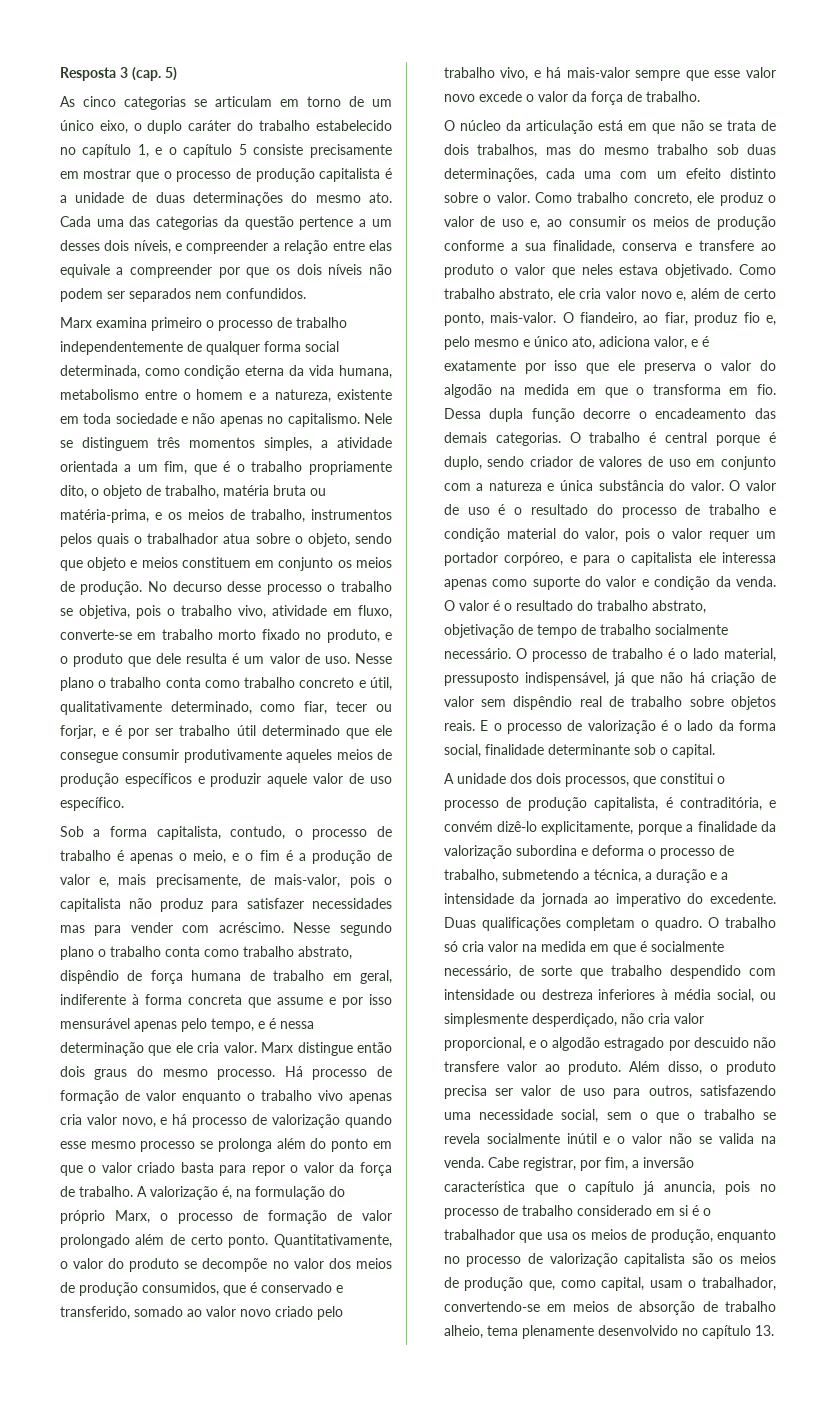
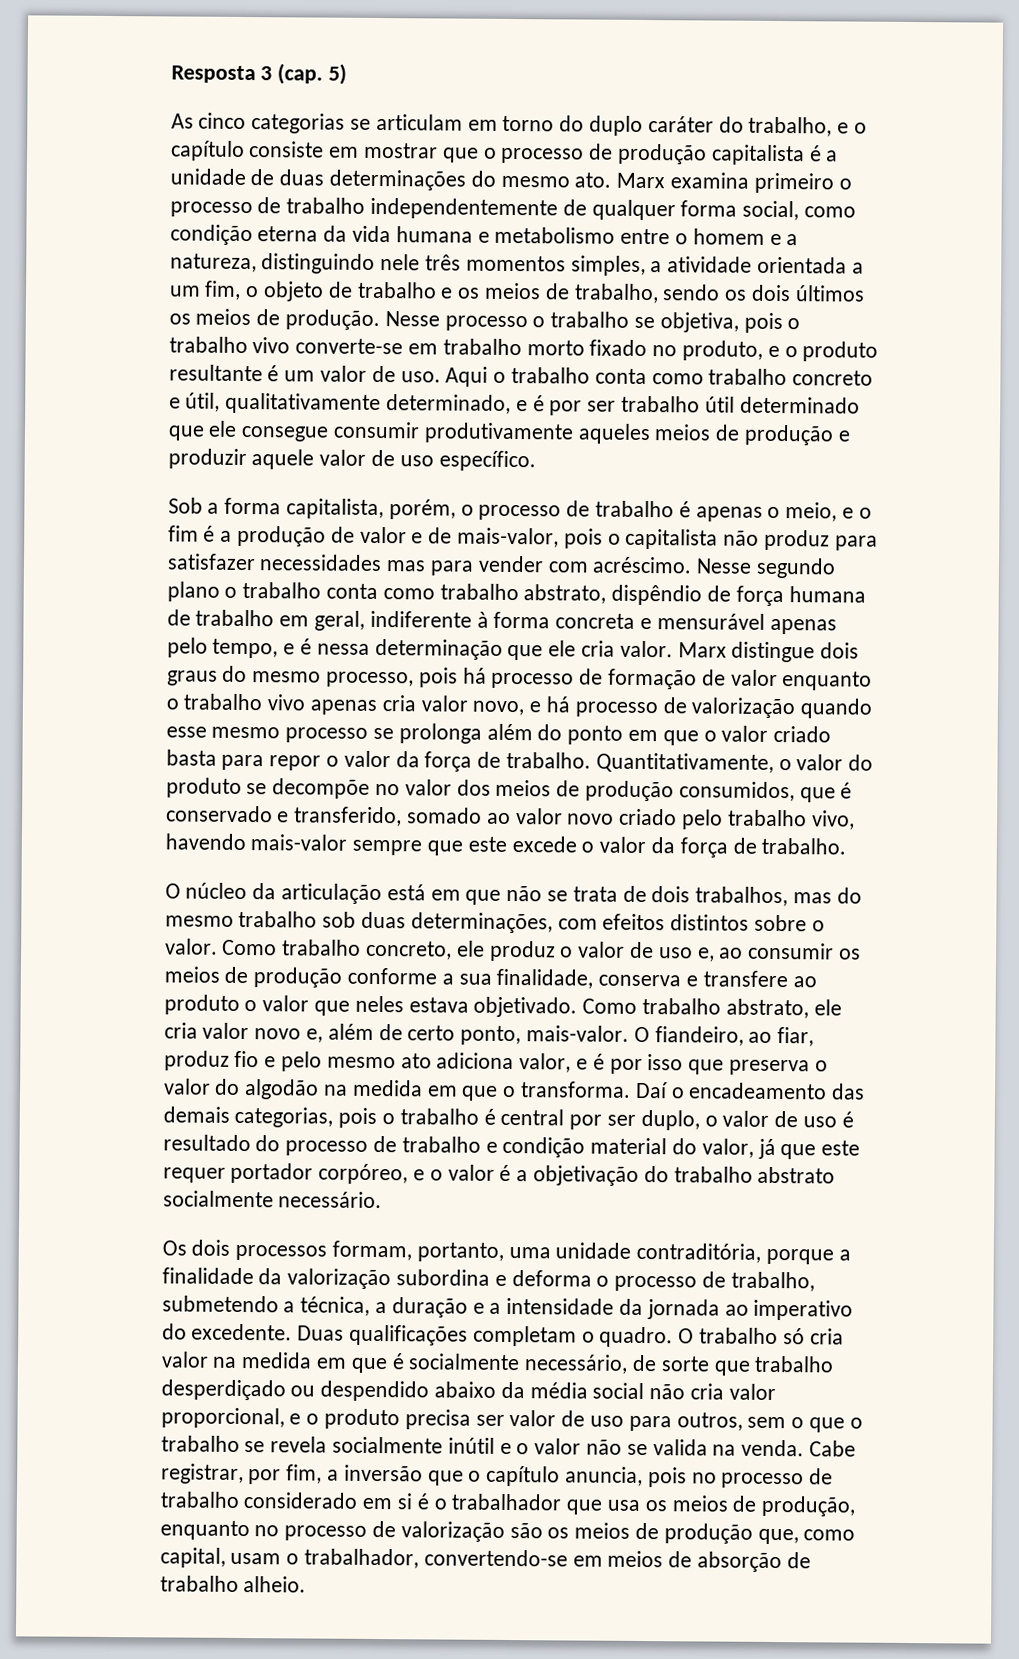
- As cinco categorias se articulam em torno de um único eixo, o duplo caráter do trabalho estabelecido no capítulo 1, e o capítulo 5 consiste precisamente em mostrar que o processo de produção capitalista é a unidade de duas determinações do mesmo ato. Cada uma das categorias da questão pertence a um desses dois níveis, e compreender a relação entre elas equivale a compreender por que os dois níveis não podem ser separados nem confundidos.
- Marx examina primeiro o processo de trabalho independentemente de qualquer forma social determinada, como condição eterna da vida humana, metabolismo entre o homem e a natureza, existente em toda sociedade e não apenas no capitalismo. Nele se distinguem três momentos simples, a atividade orientada a um fim, que é o trabalho propriamente dito, o objeto de trabalho, matéria bruta ou matéria-prima, e os meios de trabalho, instrumentos pelos quais o trabalhador atua sobre o objeto, sendo que objeto e meios constituem em conjunto os meios de produção.
+ As cinco categorias se articulam em torno do duplo caráter do trabalho, e o capítulo consiste em mostrar que o processo de produção capitalista é a unidade de duas determinações do mesmo ato. Marx examina primeiro o processo de trabalho independentemente de qualquer forma social, como condição eterna da vida humana e metabolismo entre o homem e a natureza, distinguindo nele três momentos simples, a atividade orientada a um fim, o objeto de trabalho e os meios de trabalho, sendo os dois últimos os meios de produção.
- No decurso desse processo o trabalho se objetiva, pois o trabalho vivo, atividade em fluxo, converte-se em trabalho morto fixado no produto, e o produto que dele resulta é um valor de uso.
+ Nesse processo o trabalho se objetiva, pois o trabalho vivo converte-se em trabalho morto fixado no produto, e o produto resultante é um valor de uso.
- Nesse plano o trabalho conta como trabalho concreto e útil, qualitativamente determinado, como fiar, tecer ou forjar, e é por ser trabalho útil determinado que ele consegue consumir produtivamente aqueles meios de produção específicos e produzir aquele valor de uso específico.
+ Aqui o trabalho conta como trabalho concreto e útil, qualitativamente determinado, e é por ser trabalho útil determinado que ele consegue consumir produtivamente aqueles meios de produção e produzir aquele valor de uso específico.
- Sob a forma capitalista, contudo, o processo de trabalho é apenas o meio, e o fim é a produção de valor e, mais precisamente, de mais-valor, pois o capitalista não produz para satisfazer necessidades mas para vender com acréscimo.
+ Sob a forma capitalista, porém, o processo de trabalho é apenas o meio, e o fim é a produção de valor e de mais-valor, pois o capitalista não produz para satisfazer necessidades mas para vender com acréscimo.
- Nesse segundo plano o trabalho conta como trabalho abstrato, dispêndio de força humana de trabalho em geral, indiferente à forma concreta que assume e por isso mensurável apenas pelo tempo, e é nessa determinação que ele cria valor.
+ Nesse segundo plano o trabalho conta como trabalho abstrato, dispêndio de força humana de trabalho em geral, indiferente à forma concreta e mensurável apenas pelo tempo, e é nessa determinação que ele cria valor.
- Marx distingue então dois graus do mesmo processo. Há processo de formação de valor enquanto o trabalho vivo apenas cria valor novo, e há processo de valorização quando esse mesmo processo se prolonga além do ponto em que o valor criado basta para repor o valor da força de trabalho.
+ Marx distingue dois graus do mesmo processo, pois há processo de formação de valor enquanto o trabalho vivo apenas cria valor novo, e há processo de valorização quando esse mesmo processo se prolonga além do ponto em que o valor criado basta para repor o valor da força de trabalho.
- A valorização é, na formulação do próprio Marx, o processo de formação de valor prolongado além de certo ponto.
- Quantitativamente, o valor do produto se decompõe no valor dos meios de produção consumidos, que é conservado e transferido, somado ao valor novo criado pelo trabalho vivo, e há mais-valor sempre que esse valor novo excede o valor da força de trabalho.
+ Quantitativamente, o valor do produto se decompõe no valor dos meios de produção consumidos, que é conservado e transferido, somado ao valor novo criado pelo trabalho vivo, havendo mais-valor sempre que este excede o valor da força de trabalho.
- O núcleo da articulação está em que não se trata de dois trabalhos, mas do mesmo trabalho sob duas determinações, cada uma com um efeito distinto sobre o valor.
+ O núcleo da articulação está em que não se trata de dois trabalhos, mas do mesmo trabalho sob duas determinações, com efeitos distintos sobre o valor.
- O fiandeiro, ao fiar, produz fio e, pelo mesmo e único ato, adiciona valor, e é exatamente por isso que ele preserva o valor do algodão na medida em que o transforma em fio. Dessa dupla função decorre o encadeamento das demais categorias. O trabalho é central porque é duplo, sendo criador de valores de uso em conjunto com a natureza e única substância do valor. O valor de uso é o resultado do processo de trabalho e condição material do valor, pois o valor requer um portador corpóreo, e para o capitalista ele interessa apenas como suporte do valor e condição da venda. O valor é o resultado do trabalho abstrato, objetivação de tempo de trabalho socialmente necessário. O processo de trabalho é o lado material, pressuposto indispensável, já que não há criação de valor sem dispêndio real de trabalho sobre objetos reais. E o processo de valorização é o lado da forma social, finalidade determinante sob o capital.
- A unidade dos dois processos, que constitui o processo de produção capitalista, é contraditória, e convém dizê-lo explicitamente, porque a finalidade da valorização subordina e deforma o processo de trabalho, submetendo a técnica, a duração e a intensidade da jornada ao imperativo do excedente.
+ O fiandeiro, ao fiar, produz fio e pelo mesmo ato adiciona valor, e é por isso que preserva o valor do algodão na medida em que o transforma. Daí o encadeamento das demais categorias, pois o trabalho é central por ser duplo, o valor de uso é resultado do processo de trabalho e condição material do valor, já que este requer portador corpóreo, e o valor é a objetivação do trabalho abstrato socialmente necessário.
+ Os dois processos formam, portanto, uma unidade contraditória, porque a finalidade da valorização subordina e deforma o processo de trabalho, submetendo a técnica, a duração e a intensidade da jornada ao imperativo do excedente.
- O trabalho só cria valor na medida em que é socialmente necessário, de sorte que trabalho despendido com intensidade ou destreza inferiores à média social, ou simplesmente desperdiçado, não cria valor proporcional, e o algodão estragado por descuido não transfere valor ao produto. Além disso, o produto precisa ser valor de uso para outros, satisfazendo uma necessidade social, sem o que o trabalho se revela socialmente inútil e o valor não se valida na venda.
+ O trabalho só cria valor na medida em que é socialmente necessário, de sorte que trabalho desperdiçado ou despendido abaixo da média social não cria valor proporcional, e o produto precisa ser valor de uso para outros, sem o que o trabalho se revela socialmente inútil e o valor não se valida na venda.
- Cabe registrar, por fim, a inversão característica que o capítulo já anuncia, pois no processo de trabalho considerado em si é o trabalhador que usa os meios de produção, enquanto no processo de valorização capitalista são os meios de produção que, como capital, usam o trabalhador, convertendo-se em meios de absorção de trabalho alheio, tema plenamente desenvolvido no capítulo 13.
+ Cabe registrar, por fim, a inversão que o capítulo anuncia, pois no processo de trabalho considerado em si é o trabalhador que usa os meios de produção, enquanto no processo de valorização são os meios de produção que, como capital, usam o trabalhador, convertendo-se em meios de absorção de trabalho alheio.

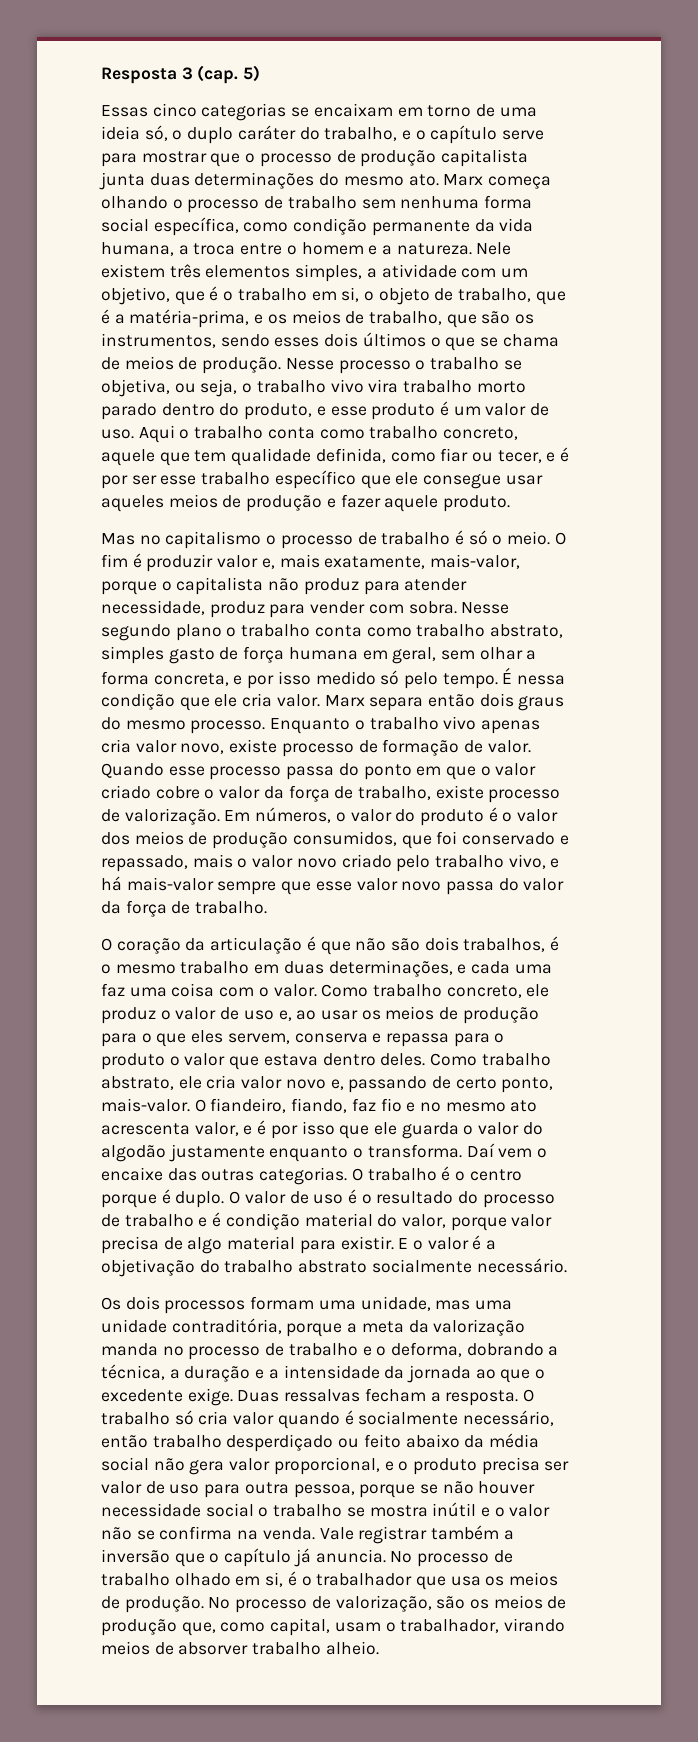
- As cinco categorias se articulam em torno do duplo caráter do trabalho, e o capítulo consiste em mostrar que o processo de produção capitalista é a unidade de duas determinações do mesmo ato.
+ Essas cinco categorias se encaixam em torno de uma ideia só, o duplo caráter do trabalho, e o capítulo serve para mostrar que o processo de produção capitalista junta duas determinações do mesmo ato.
- Marx examina primeiro o processo de trabalho independentemente de qualquer forma social, como condição eterna da vida humana e metabolismo entre o homem e a natureza, distinguindo nele três momentos simples, a atividade orientada a um fim, o objeto de trabalho e os meios de trabalho, sendo os dois últimos os meios de produção.
+ Marx começa olhando o processo de trabalho sem nenhuma forma social específica, como condição permanente da vida humana, a troca entre o homem e a natureza. Nele existem três elementos simples, a atividade com um objetivo, que é o trabalho em si, o objeto de trabalho, que é a matéria-prima, e os meios de trabalho, que são os instrumentos, sendo esses dois últimos o que se chama de meios de produção.
- Nesse processo o trabalho se objetiva, pois o trabalho vivo converte-se em trabalho morto fixado no produto, e o produto resultante é um valor de uso.
+ Nesse processo o trabalho se objetiva, ou seja, o trabalho vivo vira trabalho morto parado dentro do produto, e esse produto é um valor de uso.
- Aqui o trabalho conta como trabalho concreto e útil, qualitativamente determinado, e é por ser trabalho útil determinado que ele consegue consumir produtivamente aqueles meios de produção e produzir aquele valor de uso específico.
- Sob a forma capitalista, porém, o processo de trabalho é apenas o meio, e o fim é a produção de valor e de mais-valor, pois o capitalista não produz para satisfazer necessidades mas para vender com acréscimo.
+ Aqui o trabalho conta como trabalho concreto, aquele que tem qualidade definida, como fiar ou tecer, e é por ser esse trabalho específico que ele consegue usar aqueles meios de produção e fazer aquele produto.
+ Mas no capitalismo o processo de trabalho é só o meio. O fim é produzir valor e, mais exatamente, mais-valor, porque o capitalista não produz para atender necessidade, produz para vender com sobra.
- Nesse segundo plano o trabalho conta como trabalho abstrato, dispêndio de força humana de trabalho em geral, indiferente à forma concreta e mensurável apenas pelo tempo, e é nessa determinação que ele cria valor.
+ Nesse segundo plano o trabalho conta como trabalho abstrato, simples gasto de força humana em geral, sem olhar a forma concreta, e por isso medido só pelo tempo. É nessa condição que ele cria valor.
- Marx distingue dois graus do mesmo processo, pois há processo de formação de valor enquanto o trabalho vivo apenas cria valor novo, e há processo de valorização quando esse mesmo processo se prolonga além do ponto em que o valor criado basta para repor o valor da força de trabalho. Quantitativamente, o valor do produto se decompõe no valor dos meios de produção consumidos, que é conservado e transferido, somado ao valor novo criado pelo trabalho vivo, havendo mais-valor sempre que este excede o valor da força de trabalho.
+ Marx separa então dois graus do mesmo processo. Enquanto o trabalho vivo apenas cria valor novo, existe processo de formação de valor. Quando esse processo passa do ponto em que o valor criado cobre o valor da força de trabalho, existe processo de valorização. Em números, o valor do produto é o valor dos meios de produção consumidos, que foi conservado e repassado, mais o valor novo criado pelo trabalho vivo, e há mais-valor sempre que esse valor novo passa do valor da força de trabalho.
- O núcleo da articulação está em que não se trata de dois trabalhos, mas do mesmo trabalho sob duas determinações, com efeitos distintos sobre o valor.
+ O coração da articulação é que não são dois trabalhos, é o mesmo trabalho em duas determinações, e cada uma faz uma coisa com o valor.
- Como trabalho concreto, ele produz o valor de uso e, ao consumir os meios de produção conforme a sua finalidade, conserva e transfere ao produto o valor que neles estava objetivado.
+ Como trabalho concreto, ele produz o valor de uso e, ao usar os meios de produção para o que eles servem, conserva e repassa para o produto o valor que estava dentro deles.
- Como trabalho abstrato, ele cria valor novo e, além de certo ponto, mais-valor.
+ Como trabalho abstrato, ele cria valor novo e, passando de certo ponto, mais-valor.
- O fiandeiro, ao fiar, produz fio e pelo mesmo ato adiciona valor, e é por isso que preserva o valor do algodão na medida em que o transforma. Daí o encadeamento das demais categorias, pois o trabalho é central por ser duplo, o valor de uso é resultado do processo de trabalho e condição material do valor, já que este requer portador corpóreo, e o valor é a objetivação do trabalho abstrato socialmente necessário.
+ O fiandeiro, fiando, faz fio e no mesmo ato acrescenta valor, e é por isso que ele guarda o valor do algodão justamente enquanto o transforma. Daí vem o encaixe das outras categorias. O trabalho é o centro porque é duplo. O valor de uso é o resultado do processo de trabalho e é condição material do valor, porque valor precisa de algo material para existir. E o valor é a objetivação do trabalho abstrato socialmente necessário.
- Os dois processos formam, portanto, uma unidade contraditória, porque a finalidade da valorização subordina e deforma o processo de trabalho, submetendo a técnica, a duração e a intensidade da jornada ao imperativo do excedente. Duas qualificações completam o quadro.
+ Os dois processos formam uma unidade, mas uma unidade contraditória, porque a meta da valorização manda no processo de trabalho e o deforma, dobrando a técnica, a duração e a intensidade da jornada ao que o excedente exige. Duas ressalvas fecham a resposta.
- O trabalho só cria valor na medida em que é socialmente necessário, de sorte que trabalho desperdiçado ou despendido abaixo da média social não cria valor proporcional, e o produto precisa ser valor de uso para outros, sem o que o trabalho se revela socialmente inútil e o valor não se valida na venda.
+ O trabalho só cria valor quando é socialmente necessário, então trabalho desperdiçado ou feito abaixo da média social não gera valor proporcional, e o produto precisa ser valor de uso para outra pessoa, porque se não houver necessidade social o trabalho se mostra inútil e o valor não se confirma na venda.
- Cabe registrar, por fim, a inversão que o capítulo anuncia, pois no processo de trabalho considerado em si é o trabalhador que usa os meios de produção, enquanto no processo de valorização são os meios de produção que, como capital, usam o trabalhador, convertendo-se em meios de absorção de trabalho alheio.
+ Vale registrar também a inversão que o capítulo já anuncia. No processo de trabalho olhado em si, é o trabalhador que usa os meios de produção. No processo de valorização, são os meios de produção que, como capital, usam o trabalhador, virando meios de absorver trabalho alheio.

